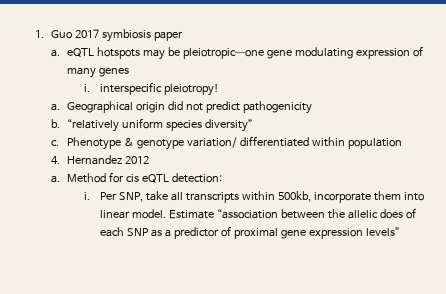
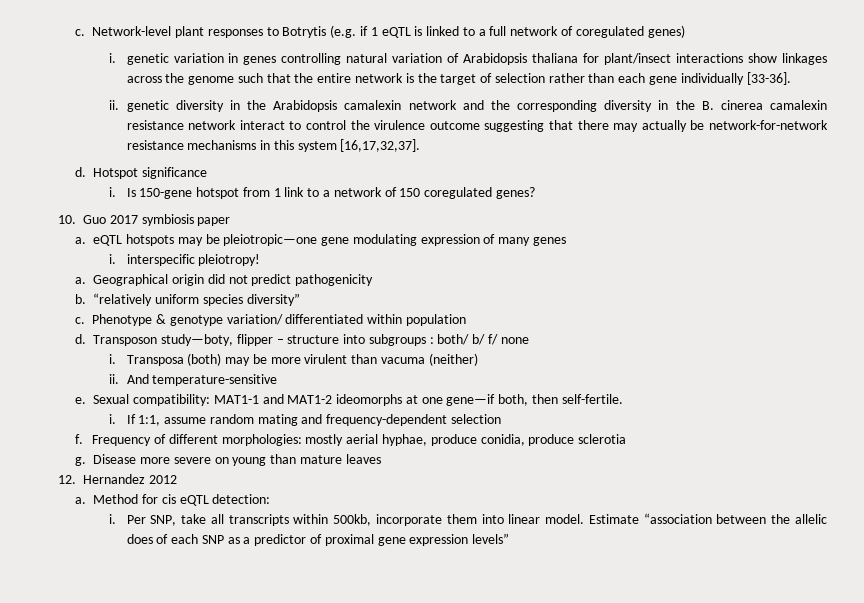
- 1. Guo 2017 symbiosis paper
+ c. Network-level plant responses to Botrytis (e.g. if 1 eQTL is linked to a full network of coregulated genes)
+ i. genetic variation in genes controlling natural variation of Arabidopsis thaliana for plant/insect interactions show linkages across the genome such that the entire network is the target of selection rather than each gene individually [33-36].
+ ii. genetic diversity in the Arabidopsis camalexin network and the corresponding diversity in the B. cinerea camalexin resistance network interact to control the virulence outcome suggesting that there may actually be network-for-network resistance mechanisms in this system [16,17,32,37].
+ d. Hotspot significance
+ i. Is 150-gene hotspot from 1 link to a network of 150 coregulated genes?
+ 10. Guo 2017 symbiosis paper
- 4. Hernandez 2012
+ d. Transposon study—boty, flipper – structure into subgroups : both/ b/ f/ none
+ i. Transposa (both) may be more virulent than vacuma (neither)
+ ii. And temperature-sensitive
+ e. Sexual compatibility: MAT1-1 and MAT1-2 ideomorphs at one gene—if both, then self-fertile.
+ i. If 1:1, assume random mating and frequency-dependent selection
+ f. Frequency of different morphologies: mostly aerial hyphae, produce conidia, produce sclerotia
+ g. Disease more severe on young than mature leaves
+ 12. Hernandez 2012

